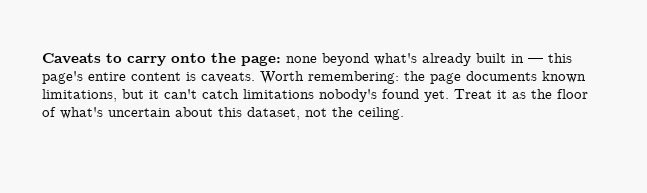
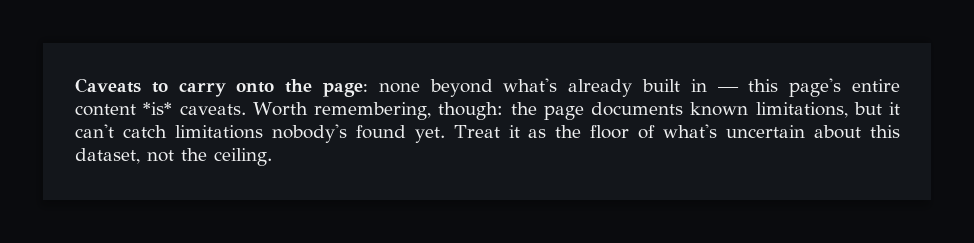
- Caveats to carry onto the page: none beyond what's already built in — this page's entire content is caveats.
+ Caveats to carry onto the page: none beyond what's already built in — this page's entire content *is* caveats.
- Worth remembering: the page documents known limitations, but it can't catch limitations nobody's found yet.
+ Worth remembering, though: the page documents known limitations, but it can't catch limitations nobody's found yet.

